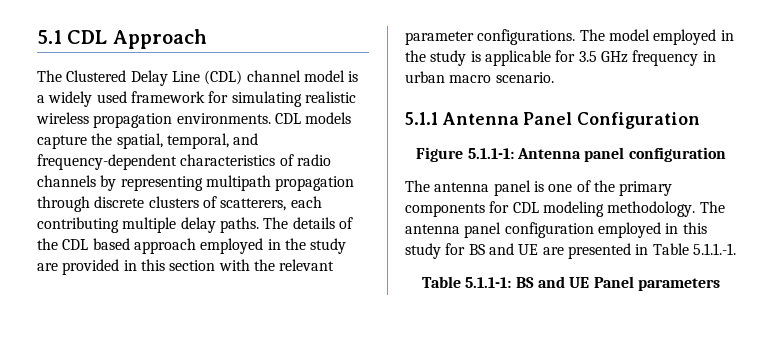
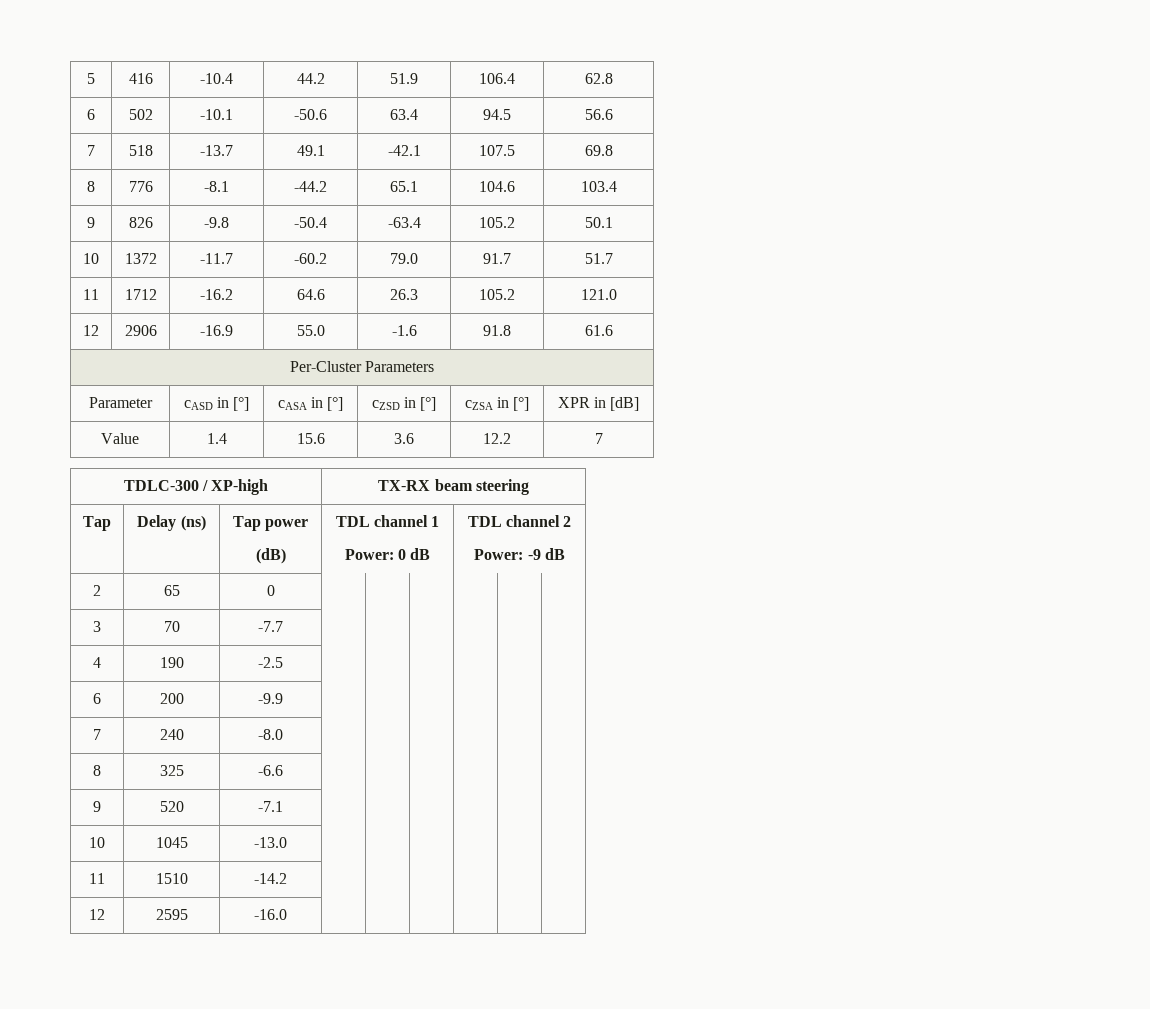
- 5.1 CDL Approach
- The Clustered Delay Line (CDL) channel model is a widely used framework for simulating realistic wireless propagation environments. CDL models capture the spatial, temporal, and frequency-dependent characteristics of radio channels by representing multipath propagation through discrete clusters of scatterers, each contributing multiple delay paths. The details of the CDL based approach employed in the study are provided in this section with the relevant parameter configurations. The model employed in the study is applicable for 3.5 GHz frequency in urban macro scenario.
- 5.1.1 Antenna Panel Configuration
- Figure 5.1.1-1: Antenna panel configuration
- The antenna panel is one of the primary components for CDL modeling methodology. The antenna panel configuration employed in this study for BS and UE are presented in Table 5.1.1.-1.
- Table 5.1.1-1: BS and UE Panel parameters
+ 5 | 416 | -10.4 | 44.2 | 51.9 | 106.4 | 62.8
+ 6 | 502 | -10.1 | -50.6 | 63.4 | 94.5 | 56.6
+ 7 | 518 | -13.7 | 49.1 | -42.1 | 107.5 | 69.8
+ 8 | 776 | -8.1 | -44.2 | 65.1 | 104.6 | 103.4
+ 9 | 826 | -9.8 | -50.4 | -63.4 | 105.2 | 50.1
+ 10 | 1372 | -11.7 | -60.2 | 79.0 | 91.7 | 51.7
+ 11 | 1712 | -16.2 | 64.6 | 26.3 | 105.2 | 121.0
+ 12 | 2906 | -16.9 | 55.0 | -1.6 | 91.8 | 61.6
+ Per-Cluster Parameters
+ Parameter | cASD in [°] | cASA in [°] | cZSD in [°] | cZSA in [°] | XPR in [dB]
+ Value | 1.4 | 15.6 | 3.6 | 12.2 | 7
+ TDLC-300 / XP-high | TX-RX beam steering
+ Tap | Delay (ns) | Tap power
+ (dB) | TDL channel 1
+ Power: 0 dB | TDL channel 2
+ Power: -9 dB
+ 2 | 65 | 0 | | | | | |
+ 3 | 70 | -7.7 | | | | | |
+ 4 | 190 | -2.5 | | | | | |
+ 6 | 200 | -9.9 | | | | | |
+ 7 | 240 | -8.0 | | | | | |
+ 8 | 325 | -6.6 | | | | | |
+ 9 | 520 | -7.1 | | | | | |
+ 10 | 1045 | -13.0 | | | | | |
+ 11 | 1510 | -14.2 | | | | | |
+ 12 | 2595 | -16.0 | | | | | |

